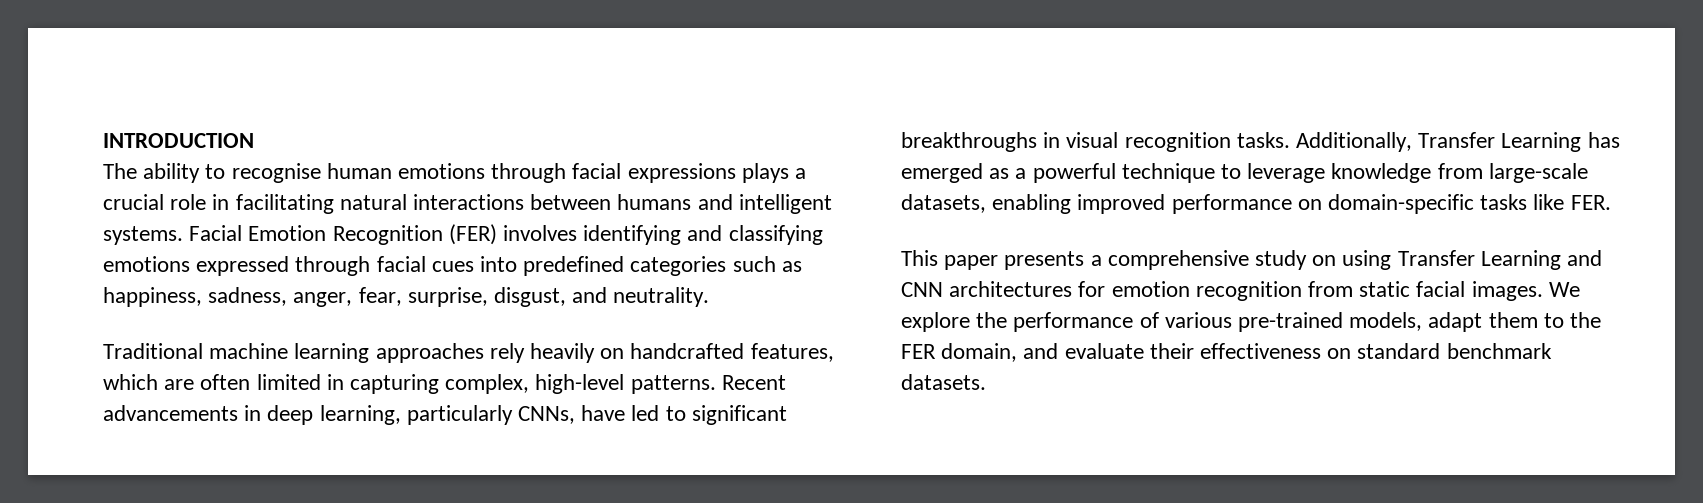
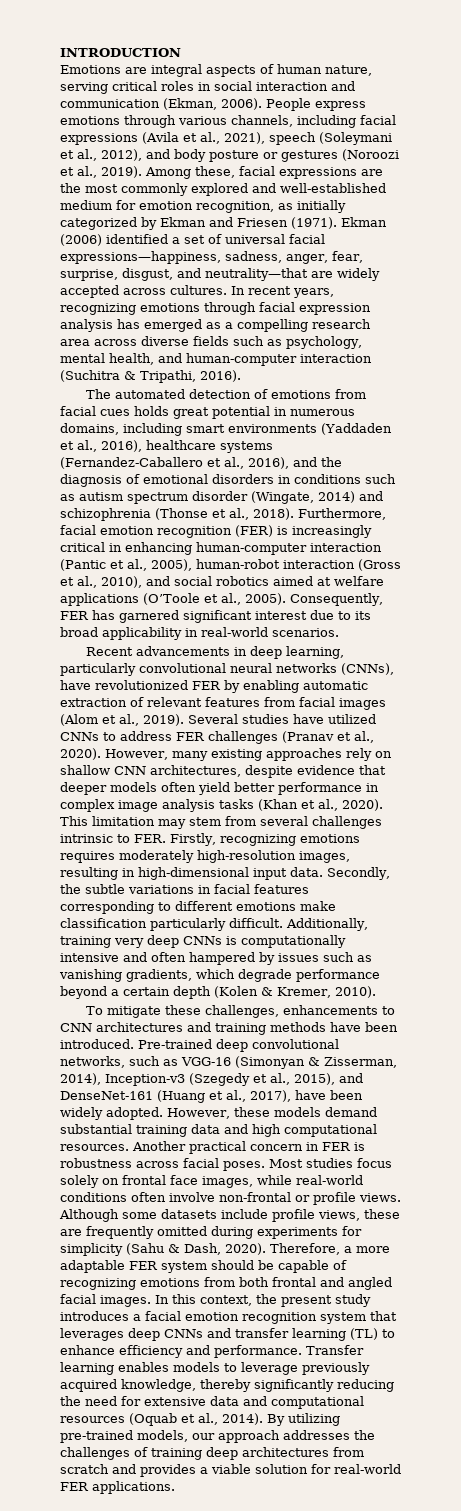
- The ability to recognise human emotions through facial expressions plays a crucial role in facilitating natural interactions between humans and intelligent systems. Facial Emotion Recognition (FER) involves identifying and classifying emotions expressed through facial cues into predefined categories such as happiness, sadness, anger, fear, surprise, disgust, and neutrality.
- Traditional machine learning approaches rely heavily on handcrafted features, which are often limited in capturing complex, high-level patterns. Recent advancements in deep learning, particularly CNNs, have led to significant breakthroughs in visual recognition tasks. Additionally, Transfer Learning has emerged as a powerful technique to leverage knowledge from large-scale datasets, enabling improved performance on domain-specific tasks like FER.
- This paper presents a comprehensive study on using Transfer Learning and CNN architectures for emotion recognition from static facial images. We explore the performance of various pre-trained models, adapt them to the FER domain, and evaluate their effectiveness on standard benchmark datasets.
+ Emotions are integral aspects of human nature, serving critical roles in social interaction and communication (Ekman, 2006). People express emotions through various channels, including facial expressions (Avila et al., 2021), speech (Soleymani et al., 2012), and body posture or gestures (Noroozi et al., 2019). Among these, facial expressions are the most commonly explored and well-established medium for emotion recognition, as initially categorized by Ekman and Friesen (1971). Ekman (2006) identified a set of universal facial expressions—happiness, sadness, anger, fear, surprise, disgust, and neutrality—that are widely accepted across cultures. In recent years, recognizing emotions through facial expression analysis has emerged as a compelling research area across diverse fields such as psychology, mental health, and human-computer interaction (Suchitra & Tripathi, 2016).
+ The automated detection of emotions from facial cues holds great potential in numerous domains, including smart environments (Yaddaden et al., 2016), healthcare systems (Fernandez-Caballero et al., 2016), and the diagnosis of emotional disorders in conditions such as autism spectrum disorder (Wingate, 2014) and schizophrenia (Thonse et al., 2018). Furthermore, facial emotion recognition (FER) is increasingly critical in enhancing human-computer interaction (Pantic et al., 2005), human-robot interaction (Gross et al., 2010), and social robotics aimed at welfare applications (O’Toole et al., 2005). Consequently, FER has garnered significant interest due to its broad applicability in real-world scenarios.
+ Recent advancements in deep learning, particularly convolutional neural networks (CNNs), have revolutionized FER by enabling automatic extraction of relevant features from facial images (Alom et al., 2019). Several studies have utilized CNNs to address FER challenges (Pranav et al., 2020). However, many existing approaches rely on shallow CNN architectures, despite evidence that deeper models often yield better performance in complex image analysis tasks (Khan et al., 2020). This limitation may stem from several challenges intrinsic to FER. Firstly, recognizing emotions requires moderately high-resolution images, resulting in high-dimensional input data. Secondly, the subtle variations in facial features corresponding to different emotions make classification particularly difficult. Additionally, training very deep CNNs is computationally intensive and often hampered by issues such as vanishing gradients, which degrade performance beyond a certain depth (Kolen & Kremer, 2010).
+ To mitigate these challenges, enhancements to CNN architectures and training methods have been introduced. Pre-trained deep convolutional networks, such as VGG-16 (Simonyan & Zisserman, 2014), Inception-v3 (Szegedy et al., 2015), and DenseNet-161 (Huang et al., 2017), have been widely adopted. However, these models demand substantial training data and high computational resources. Another practical concern in FER is robustness across facial poses. Most studies focus solely on frontal face images, while real-world conditions often involve non-frontal or profile views. Although some datasets include profile views, these are frequently omitted during experiments for simplicity (Sahu & Dash, 2020). Therefore, a more adaptable FER system should be capable of recognizing emotions from both frontal and angled facial images. In this context, the present study introduces a facial emotion recognition system that leverages deep CNNs and transfer learning (TL) to enhance efficiency and performance. Transfer learning enables models to leverage previously acquired knowledge, thereby significantly reducing the need for extensive data and computational resources (Oquab et al., 2014). By utilizing pre-trained models, our approach addresses the challenges of training deep architectures from scratch and provides a viable solution for real-world FER applications.

